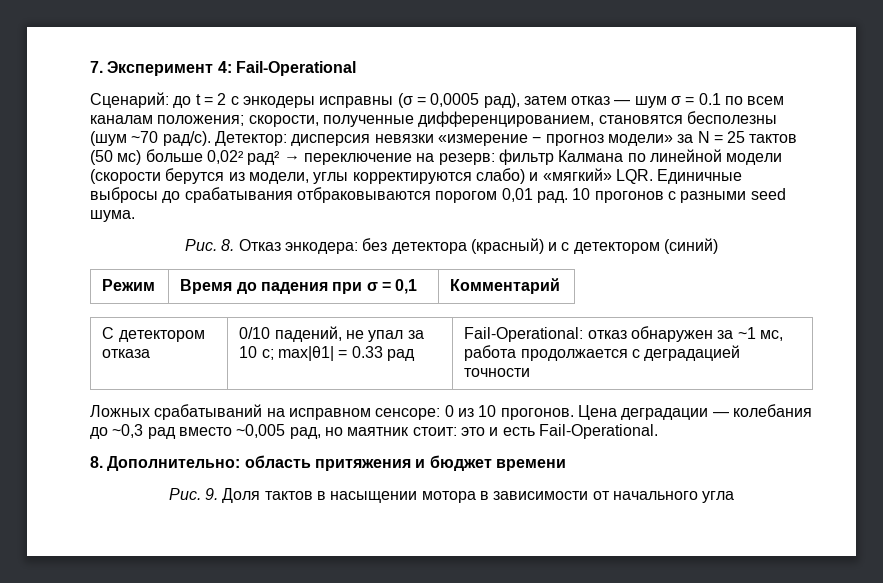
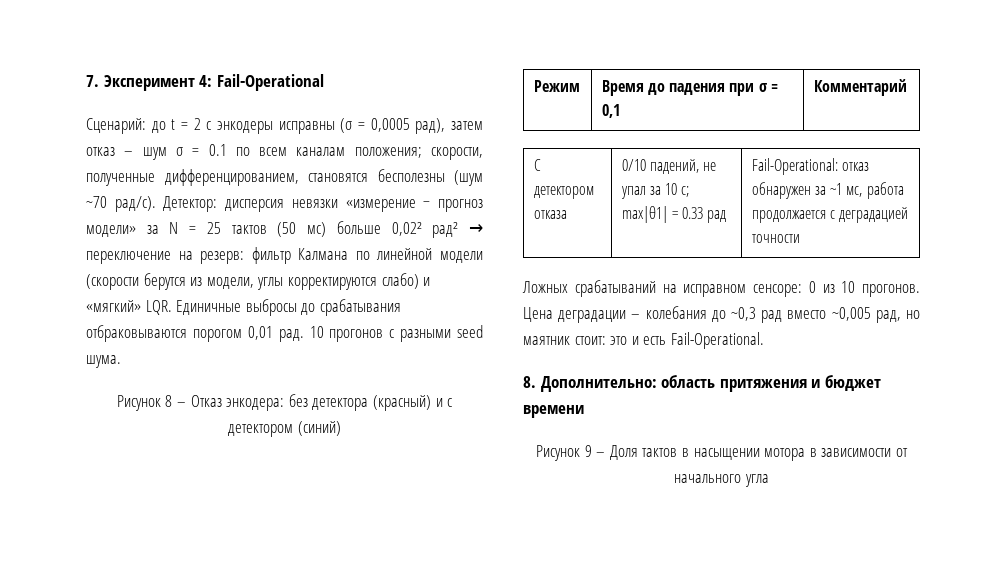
- Сценарий: до t = 2 с энкодеры исправны (σ = 0,0005 рад), затем отказ — шум σ = 0.1 по всем каналам положения; скорости, полученные дифференцированием, становятся бесполезны (шум ~70 рад/с).
+ Сценарий: до t = 2 с энкодеры исправны (σ = 0,0005 рад), затем отказ – шум σ = 0.1 по всем каналам положения; скорости, полученные дифференцированием, становятся бесполезны (шум ~70 рад/с).
- Рис. 8. Отказ энкодера: без детектора (красный) и с детектором (синий)
+ Рисунок 8 – Отказ энкодера: без детектора (красный) и с детектором (синий)
- Цена деградации — колебания до ~0,3 рад вместо ~0,005 рад, но маятник стоит: это и есть Fail-Operational.
+ Цена деградации – колебания до ~0,3 рад вместо ~0,005 рад, но маятник стоит: это и есть Fail-Operational.
- Рис. 9. Доля тактов в насыщении мотора в зависимости от начального угла
+ Рисунок 9 – Доля тактов в насыщении мотора в зависимости от начального угла

